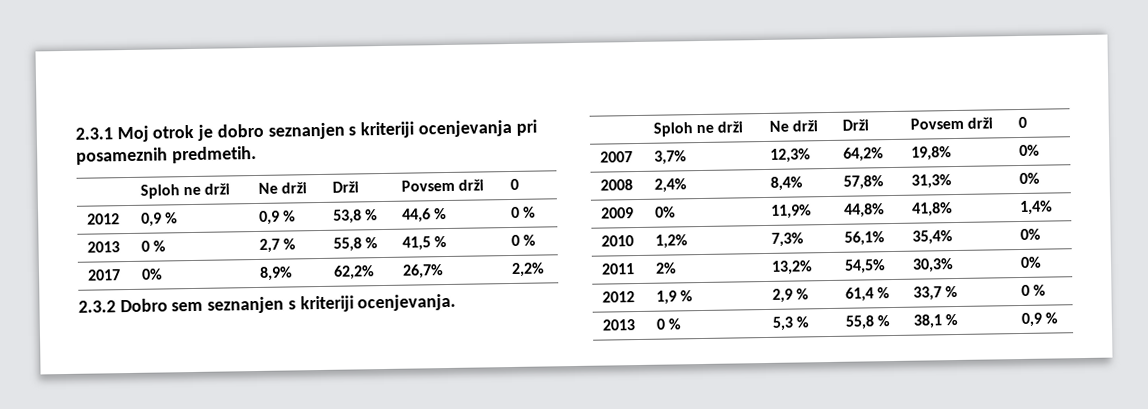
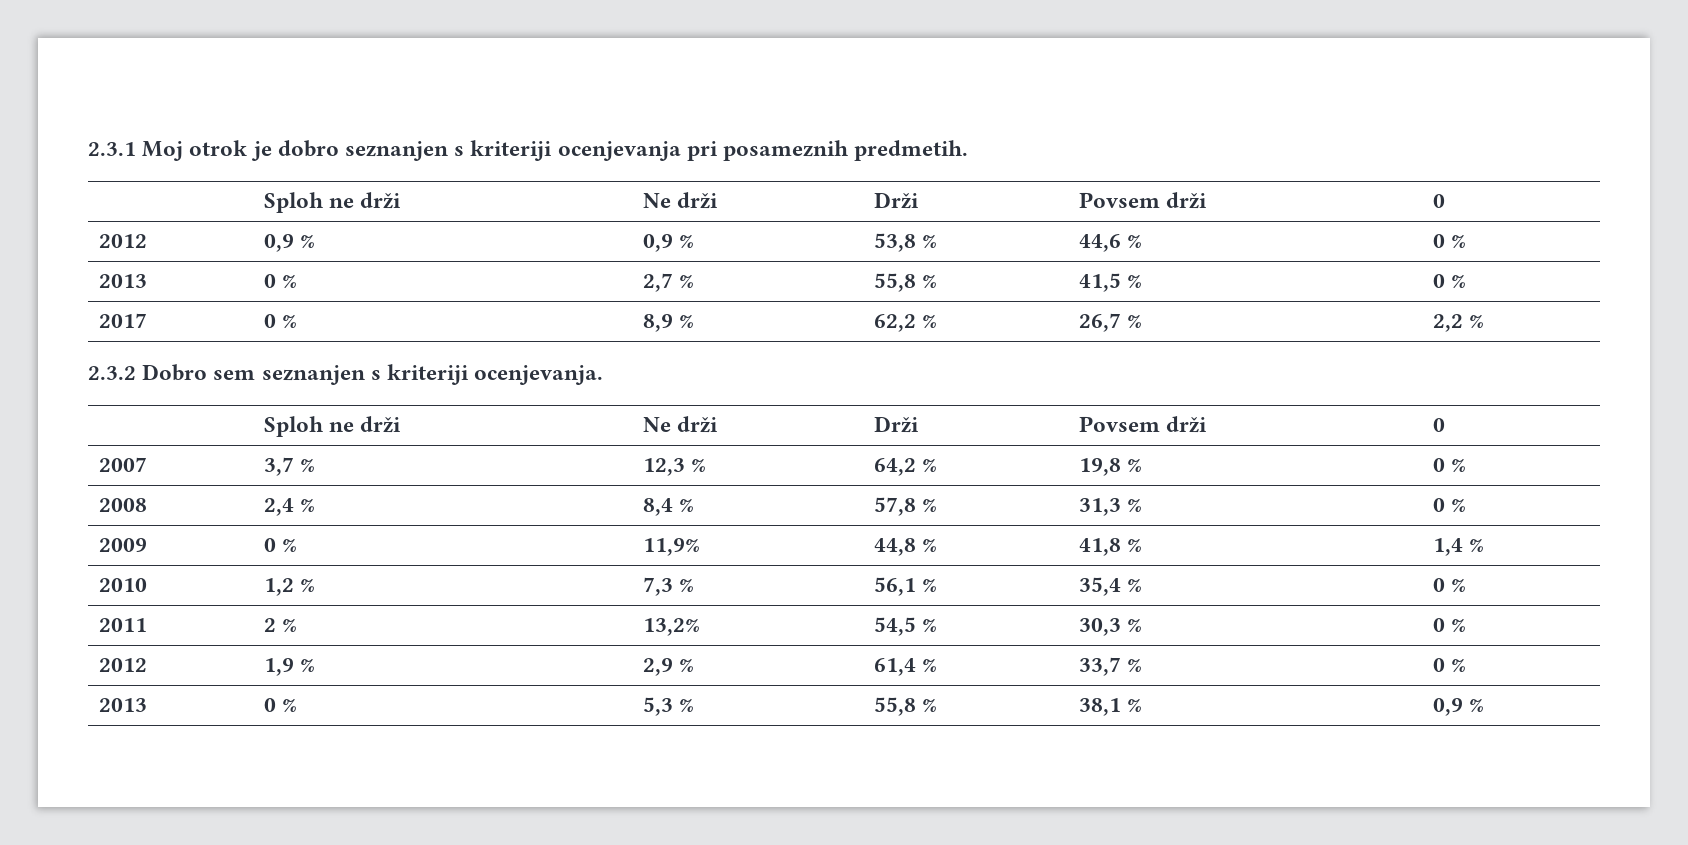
- 2017 | 0% | 8,9% | 62,2% | 26,7% | 2,2%
+ 2017 | 0 % | 8,9 % | 62,2 % | 26,7 % | 2,2 %
- 2007 | 3,7% | 12,3% | 64,2% | 19,8% | 0%
- 2008 | 2,4% | 8,4% | 57,8% | 31,3% | 0%
+ 2007 | 3,7 % | 12,3 % | 64,2 % | 19,8 % | 0 %
+ 2008 | 2,4 % | 8,4 % | 57,8 % | 31,3 % | 0 %
- 2009 | 0% | 11,9% | 44,8% | 41,8% | 1,4%
- 2010 | 1,2% | 7,3% | 56,1% | 35,4% | 0%
+ 2009 | 0 % | 11,9% | 44,8 % | 41,8 % | 1,4 %
+ 2010 | 1,2 % | 7,3 % | 56,1 % | 35,4 % | 0 %
- 2011 | 2% | 13,2% | 54,5% | 30,3% | 0%
+ 2011 | 2 % | 13,2% | 54,5 % | 30,3 % | 0 %

